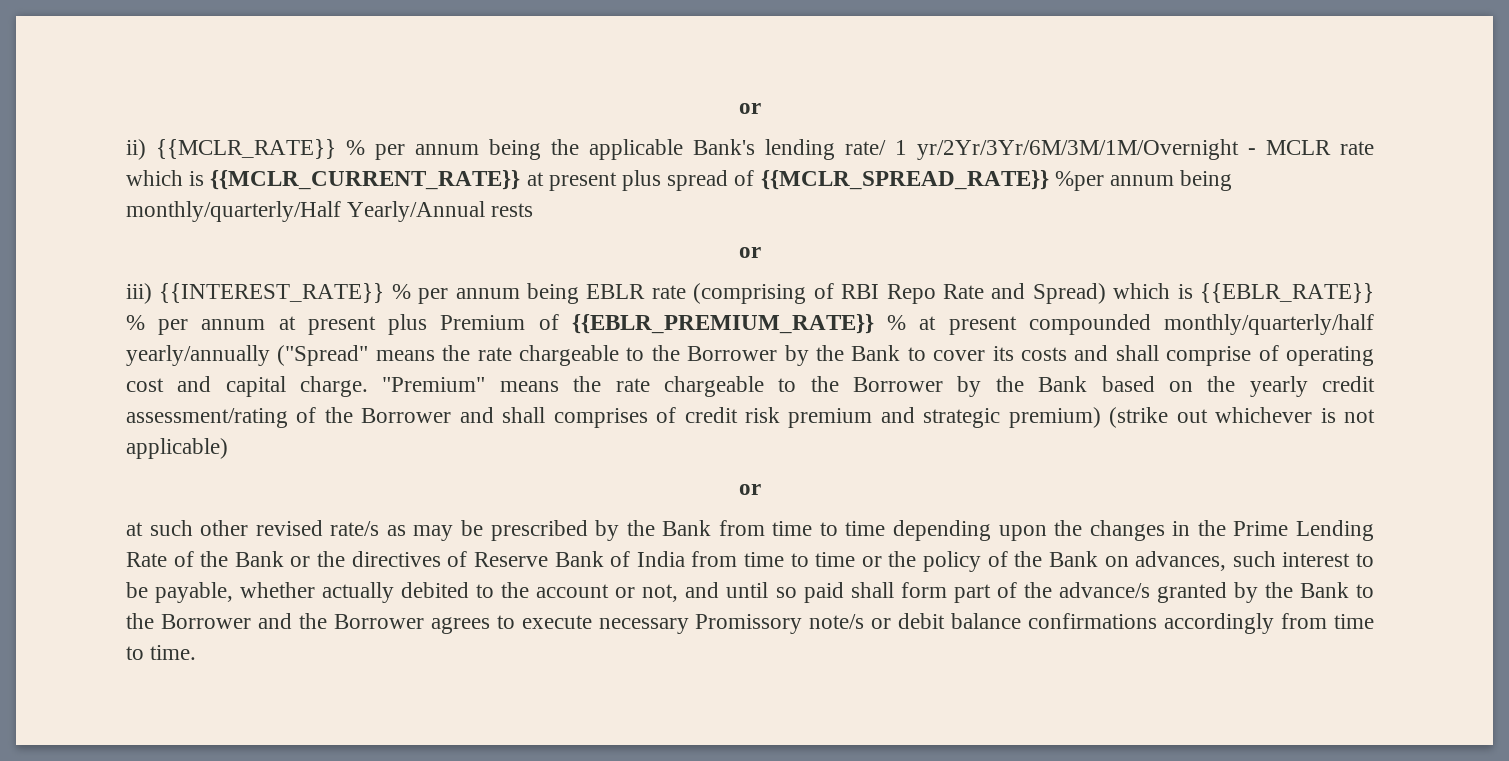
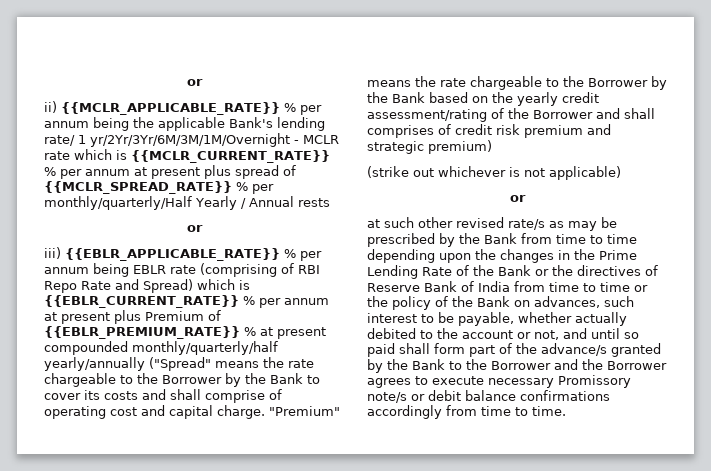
- ii) {{MCLR_RATE}} % per annum being the applicable Bank's lending rate/ 1 yr/2Yr/3Yr/6M/3M/1M/Overnight - MCLR rate which is {{MCLR_CURRENT_RATE}} at present plus spread of {{MCLR_SPREAD_RATE}} %per annum being monthly/quarterly/Half Yearly/Annual rests
+ ii) {{MCLR_APPLICABLE_RATE}} % per annum being the applicable Bank's lending rate/ 1 yr/2Yr/3Yr/6M/3M/1M/Overnight - MCLR rate which is {{MCLR_CURRENT_RATE}} % per annum at present plus spread of {{MCLR_SPREAD_RATE}} % per monthly/quarterly/Half Yearly / Annual rests
- iii) {{INTEREST_RATE}} % per annum being EBLR rate (comprising of RBI Repo Rate and Spread) which is {{EBLR_RATE}} % per annum at present plus Premium of {{EBLR_PREMIUM_RATE}} % at present compounded monthly/quarterly/half yearly/annually ("Spread" means the rate chargeable to the Borrower by the Bank to cover its costs and shall comprise of operating cost and capital charge.
+ iii) {{EBLR_APPLICABLE_RATE}} % per annum being EBLR rate (comprising of RBI Repo Rate and Spread) which is {{EBLR_CURRENT_RATE}} % per annum at present plus Premium of {{EBLR_PREMIUM_RATE}} % at present compounded monthly/quarterly/half yearly/annually ("Spread" means the rate chargeable to the Borrower by the Bank to cover its costs and shall comprise of operating cost and capital charge.
- "Premium" means the rate chargeable to the Borrower by the Bank based on the yearly credit assessment/rating of the Borrower and shall comprises of credit risk premium and strategic premium) (strike out whichever is not applicable)
+ "Premium" means the rate chargeable to the Borrower by the Bank based on the yearly credit assessment/rating of the Borrower and shall comprises of credit risk premium and strategic premium)
+ (strike out whichever is not applicable)

